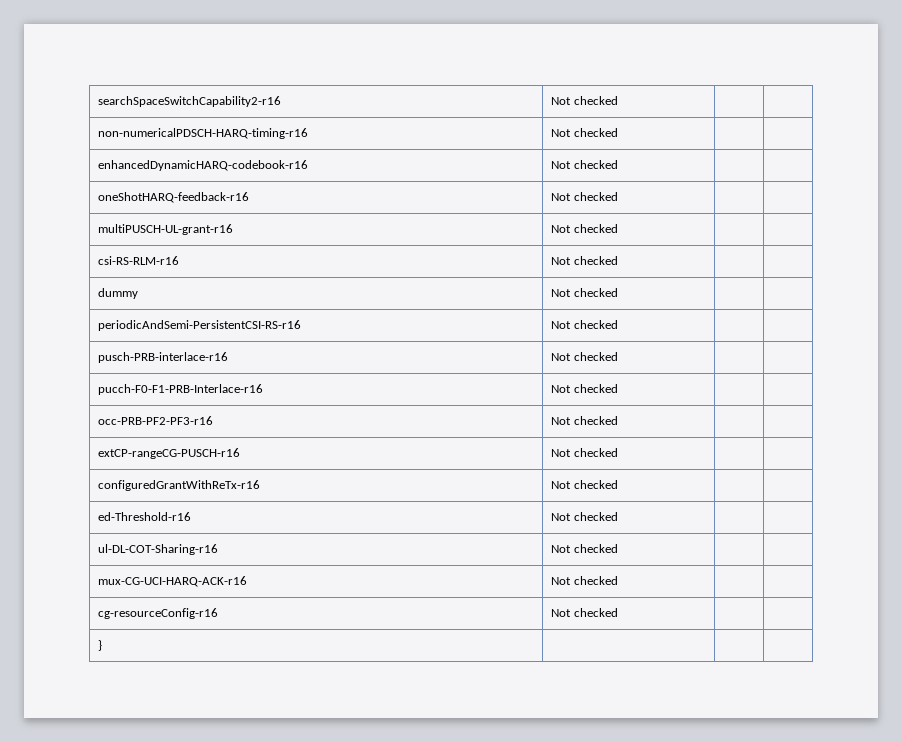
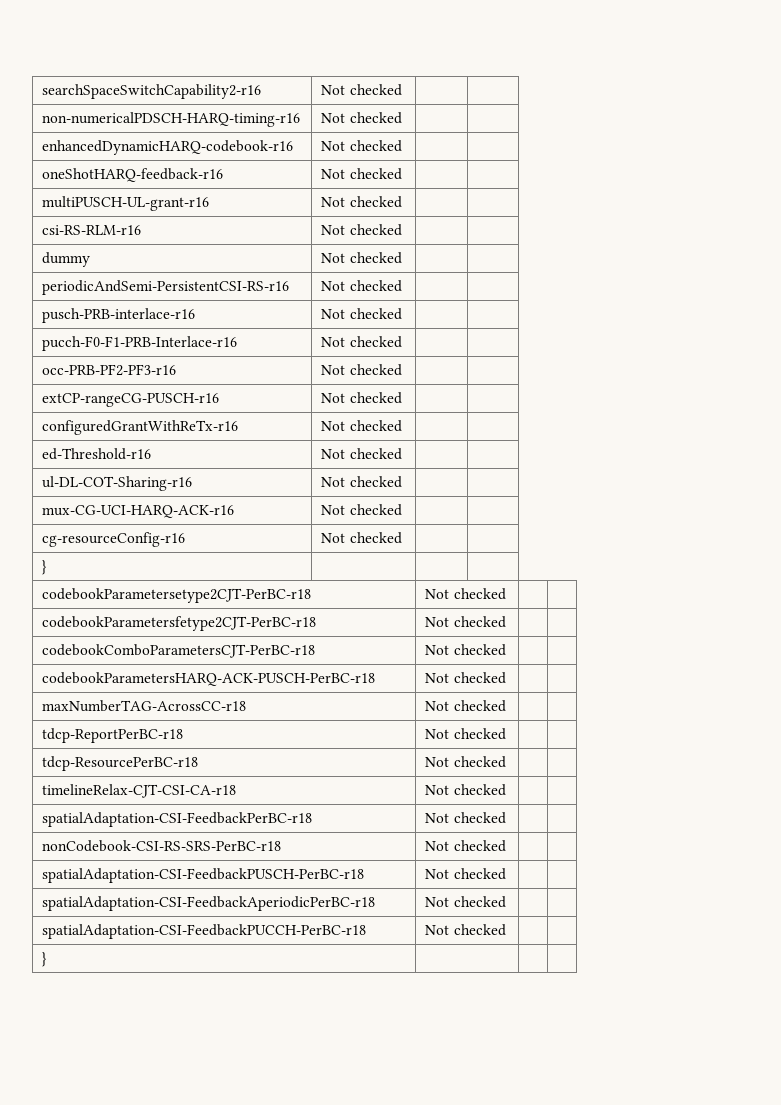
+ codebookParametersetype2CJT-PerBC-r18 | Not checked | |
+ codebookParametersfetype2CJT-PerBC-r18 | Not checked | |
+ codebookComboParametersCJT-PerBC-r18 | Not checked | |
+ codebookParametersHARQ-ACK-PUSCH-PerBC-r18 | Not checked | |
+ maxNumberTAG-AcrossCC-r18 | Not checked | |
+ tdcp-ReportPerBC-r18 | Not checked | |
+ tdcp-ResourcePerBC-r18 | Not checked | |
+ timelineRelax-CJT-CSI-CA-r18 | Not checked | |
+ spatialAdaptation-CSI-FeedbackPerBC-r18 | Not checked | |
+ nonCodebook-CSI-RS-SRS-PerBC-r18 | Not checked | |
+ spatialAdaptation-CSI-FeedbackPUSCH-PerBC-r18 | Not checked | |
+ spatialAdaptation-CSI-FeedbackAperiodicPerBC-r18 | Not checked | |
+ spatialAdaptation-CSI-FeedbackPUCCH-PerBC-r18 | Not checked | |
+ } | | |

